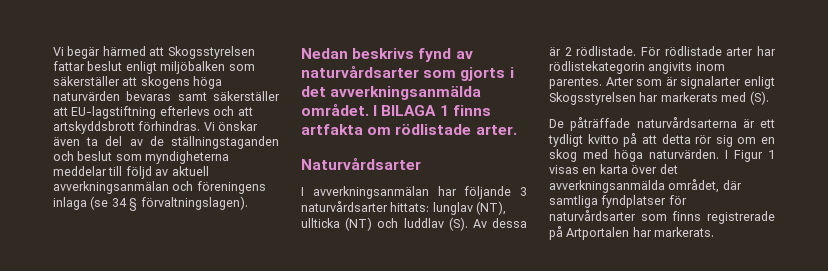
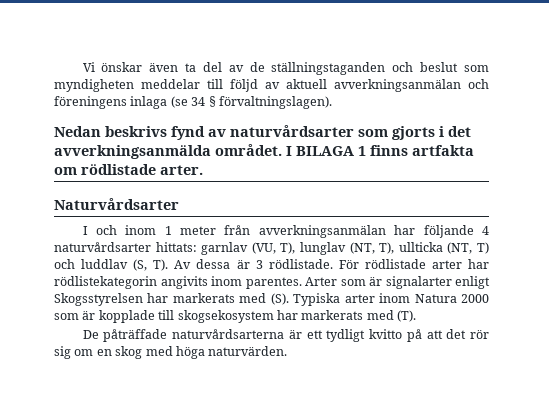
- Vi begär härmed att Skogsstyrelsen fattar beslut enligt miljöbalken som säkerställer att skogens höga naturvärden bevaras samt säkerställer att EU-lagstiftning efterlevs och att artskyddsbrott förhindras. Vi önskar även ta del av de ställningstaganden och beslut som myndigheterna meddelar till följd av aktuell avverkningsanmälan och föreningens inlaga (se 34 § förvaltningslagen).
+ Vi önskar även ta del av de ställningstaganden och beslut som myndigheten meddelar till följd av aktuell avverkningsanmälan och föreningens inlaga (se 34 § förvaltningslagen).
- I avverkningsanmälan har följande 3 naturvårdsarter hittats: lunglav (NT), ullticka (NT) och luddlav (S). Av dessa är 2 rödlistade.
+ I och inom 1 meter från avverkningsanmälan har följande 4 naturvårdsarter hittats: garnlav (VU, T), lunglav (NT, T), ullticka (NT, T) och luddlav (S, T). Av dessa är 3 rödlistade.
- Arter som är signalarter enligt Skogsstyrelsen har markerats med (S).
+ Arter som är signalarter enligt Skogsstyrelsen har markerats med (S). Typiska arter inom Natura 2000 som är kopplade till skogsekosystem har markerats med (T).
- De påträffade naturvårdsarterna är ett tydligt kvitto på att detta rör sig om en skog med höga naturvärden. I Figur 1 visas en karta över det avverkningsanmälda området, där samtliga fyndplatser för naturvårdsarter som finns registrerade på Artportalen har markerats.
+ De påträffade naturvårdsarterna är ett tydligt kvitto på att det rör sig om en skog med höga naturvärden.

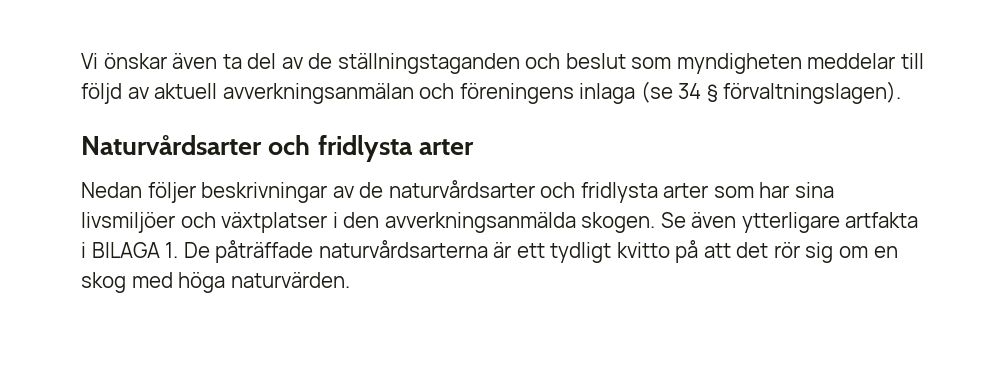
- Nedan beskrivs fynd av naturvårdsarter som gjorts i det avverkningsanmälda området. I BILAGA 1 finns artfakta om rödlistade arter.
- Naturvårdsarter
- I och inom 1 meter från avverkningsanmälan har följande 4 naturvårdsarter hittats: garnlav (VU, T), lunglav (NT, T), ullticka (NT, T) och luddlav (S, T). Av dessa är 3 rödlistade. För rödlistade arter har rödlistekategorin angivits inom parentes. Arter som är signalarter enligt Skogsstyrelsen har markerats med (S). Typiska arter inom Natura 2000 som är kopplade till skogsekosystem har markerats med (T).
- De påträffade naturvårdsarterna är ett tydligt kvitto på att det rör sig om en skog med höga naturvärden.
+ Naturvårdsarter och fridlysta arter
+ Nedan följer beskrivningar av de naturvårdsarter och fridlysta arter som har sina livsmiljöer och växtplatser i den avverkningsanmälda skogen. Se även ytterligare artfakta i BILAGA 1. De påträffade naturvårdsarterna är ett tydligt kvitto på att det rör sig om en skog med höga naturvärden.

